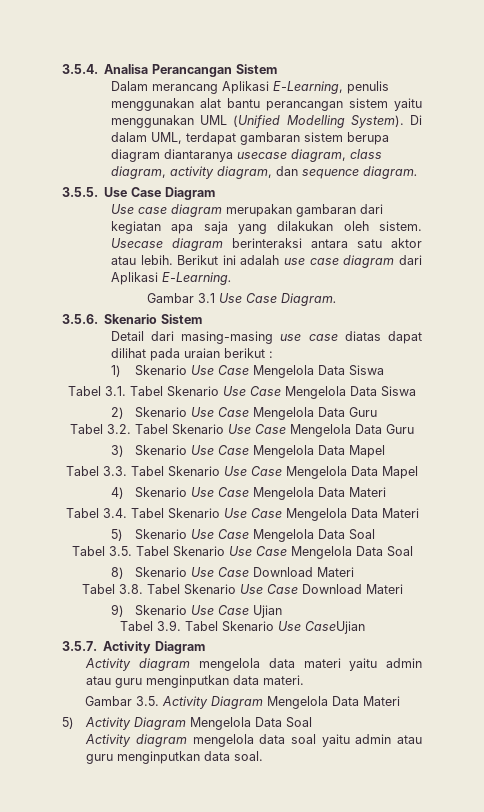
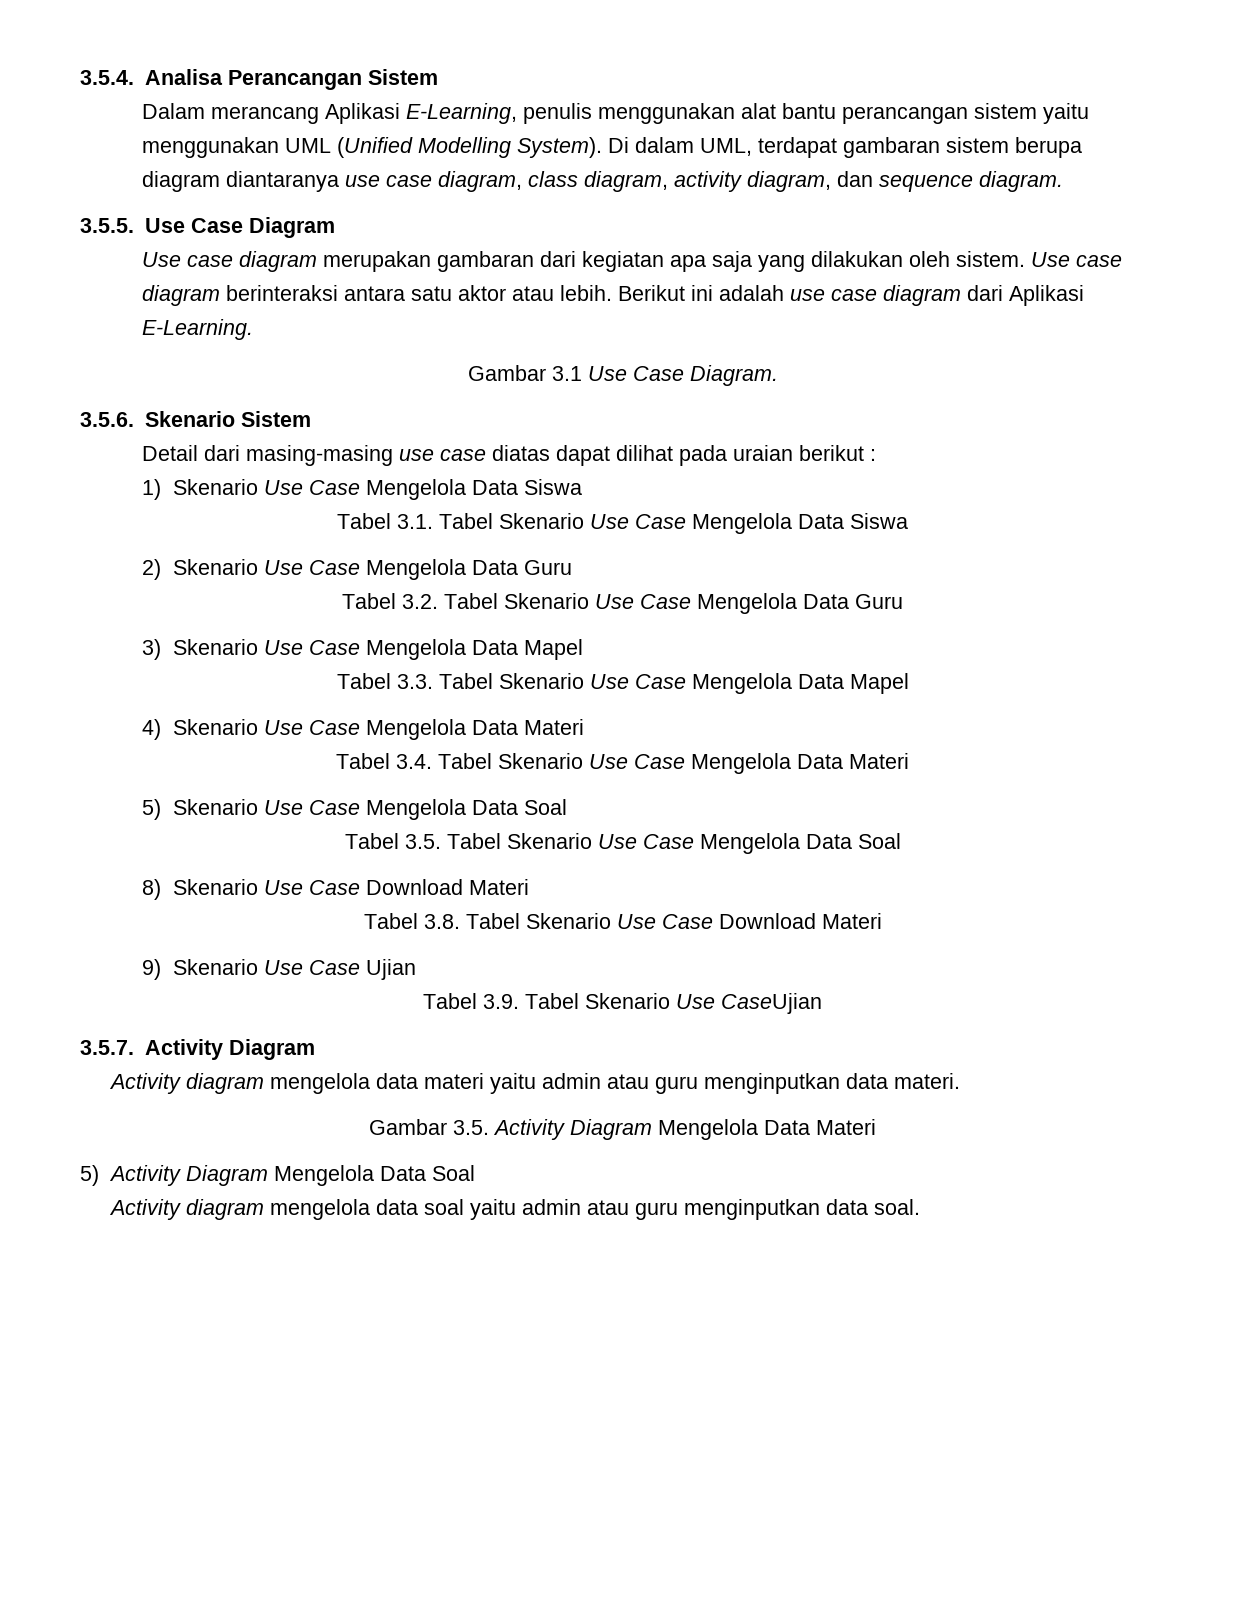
- Di dalam UML, terdapat gambaran sistem berupa diagram diantaranya usecase diagram, class diagram, activity diagram, dan sequence diagram.
+ Di dalam UML, terdapat gambaran sistem berupa diagram diantaranya use case diagram, class diagram, activity diagram, dan sequence diagram.
- Usecase diagram berinteraksi antara satu aktor atau lebih.
+ Use case diagram berinteraksi antara satu aktor atau lebih.

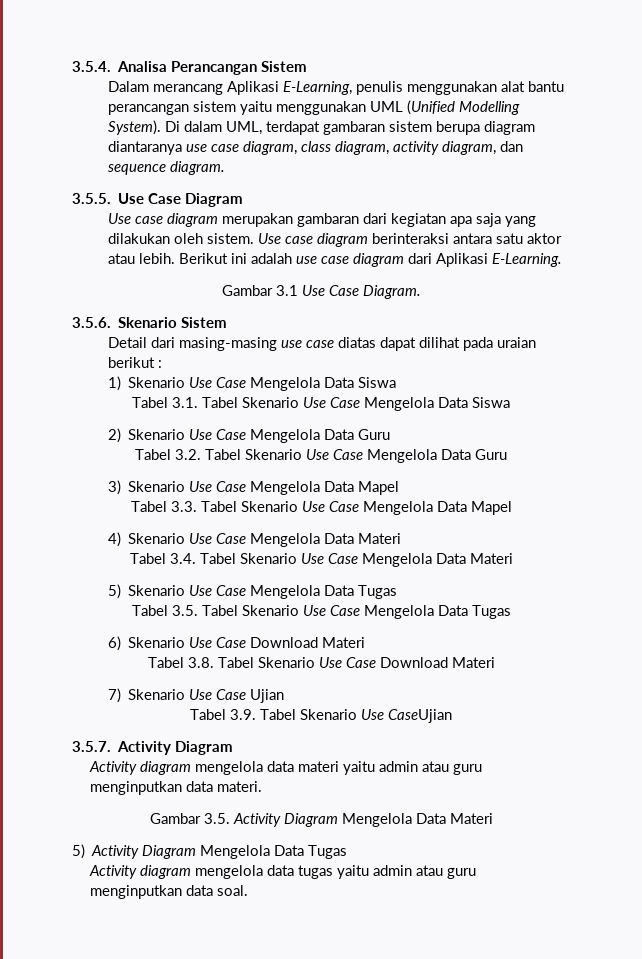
- 5) Skenario Use Case Mengelola Data Soal
+ 5) Skenario Use Case Mengelola Data Tugas
- Tabel 3.5. Tabel Skenario Use Case Mengelola Data Soal
- 8) Skenario Use Case Download Materi
+ Tabel 3.5. Tabel Skenario Use Case Mengelola Data Tugas
+ 6) Skenario Use Case Download Materi
- 9) Skenario Use Case Ujian
+ 7) Skenario Use Case Ujian
- 5) Activity Diagram Mengelola Data Soal
- Activity diagram mengelola data soal yaitu admin atau guru menginputkan data soal.
+ 5) Activity Diagram Mengelola Data Tugas
+ Activity diagram mengelola data tugas yaitu admin atau guru menginputkan data soal.

